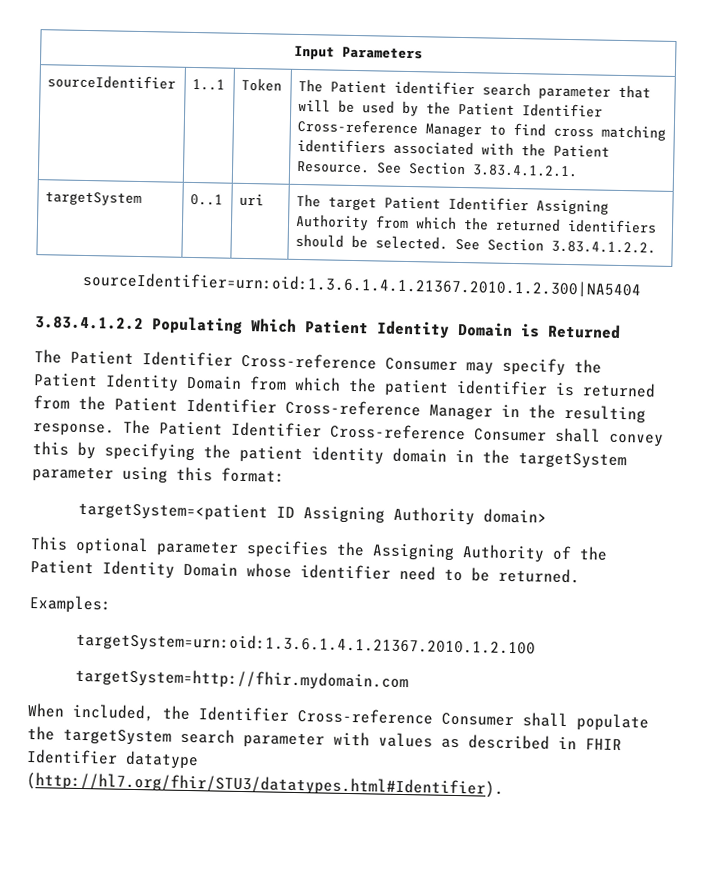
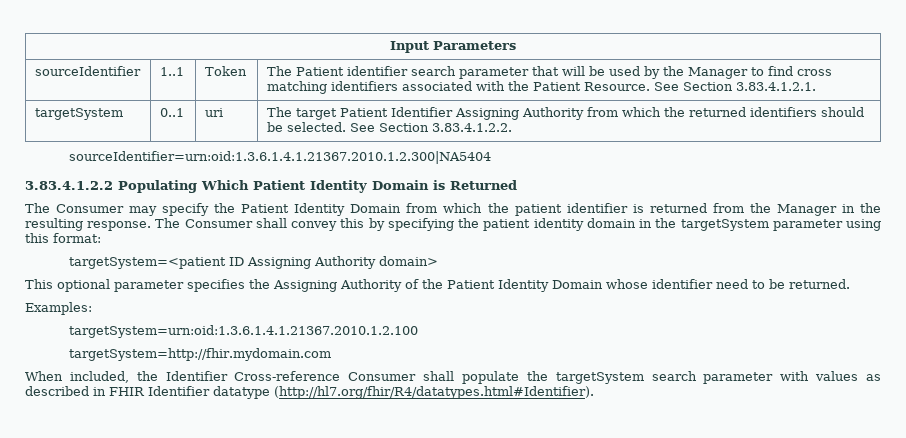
- sourceIdentifier | 1..1 | Token | The Patient identifier search parameter that will be used by the Patient Identifier Cross-reference Manager to find cross matching identifiers associated with the Patient Resource. See Section 3.83.4.1.2.1.
+ sourceIdentifier | 1..1 | Token | The Patient identifier search parameter that will be used by the Manager to find cross matching identifiers associated with the Patient Resource. See Section 3.83.4.1.2.1.
- The Patient Identifier Cross-reference Consumer may specify the Patient Identity Domain from which the patient identifier is returned from the Patient Identifier Cross-reference Manager in the resulting response.
+ The Consumer may specify the Patient Identity Domain from which the patient identifier is returned from the Manager in the resulting response.
- The Patient Identifier Cross-reference Consumer shall convey this by specifying the patient identity domain in the targetSystem parameter using this format:
+ The Consumer shall convey this by specifying the patient identity domain in the targetSystem parameter using this format:
- When included, the Identifier Cross-reference Consumer shall populate the targetSystem search parameter with values as described in FHIR Identifier datatype (http://hl7.org/fhir/STU3/datatypes.html#Identifier).
+ When included, the Identifier Cross-reference Consumer shall populate the targetSystem search parameter with values as described in FHIR Identifier datatype (http://hl7.org/fhir/R4/datatypes.html#Identifier).

